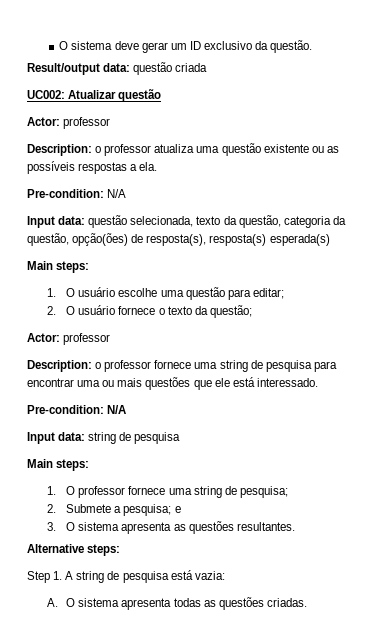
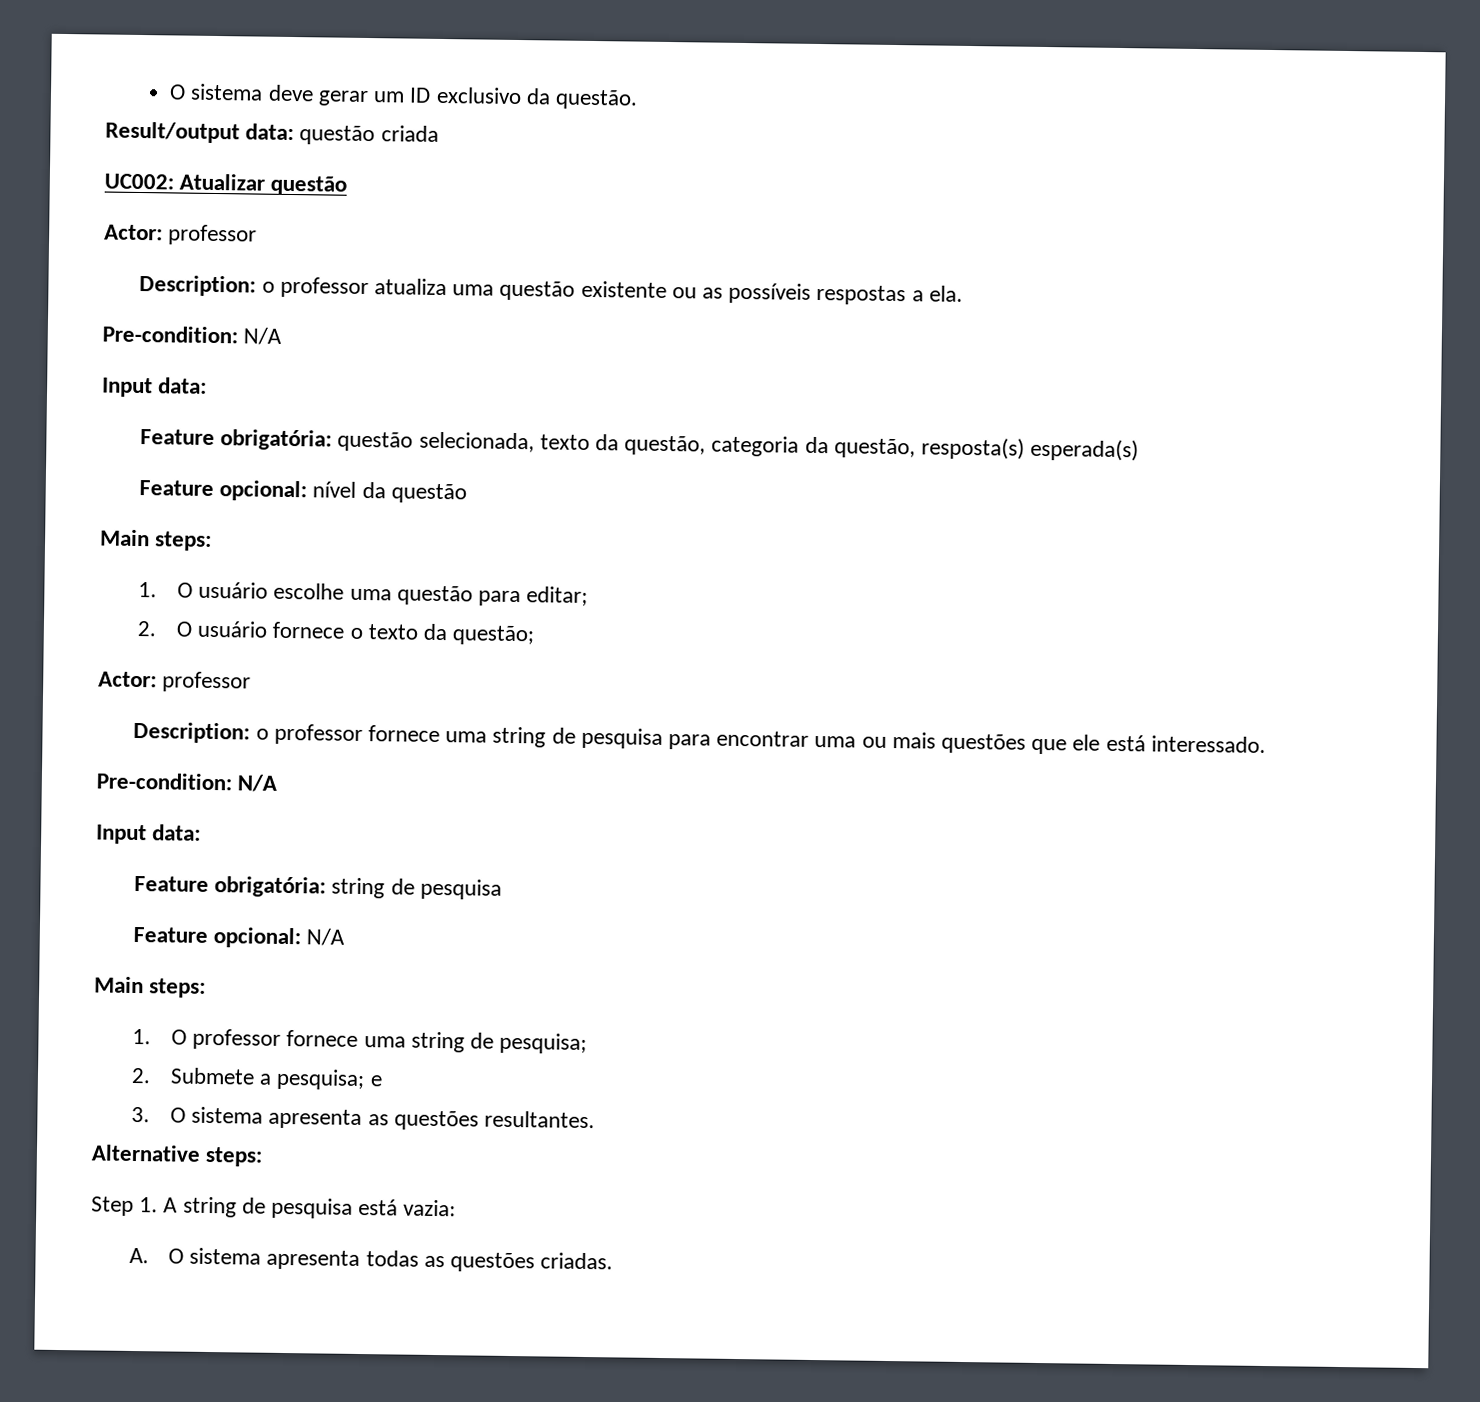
  Description: o professor atualiza uma questão existente ou as possíveis respostas a ela.
  Pre-condition: N/A
- Input data: questão selecionada, texto da questão, categoria da questão, opção(ões) de resposta(s), resposta(s) esperada(s)
+ Input data:
+ Feature obrigatória: questão selecionada, texto da questão, categoria da questão, resposta(s) esperada(s)
+ Feature opcional: nível da questão
  Description: o professor fornece uma string de pesquisa para encontrar uma ou mais questões que ele está interessado.
  Pre-condition: N/A
- Input data: string de pesquisa
+ Input data:
+ Feature obrigatória: string de pesquisa
+ Feature opcional: N/A

